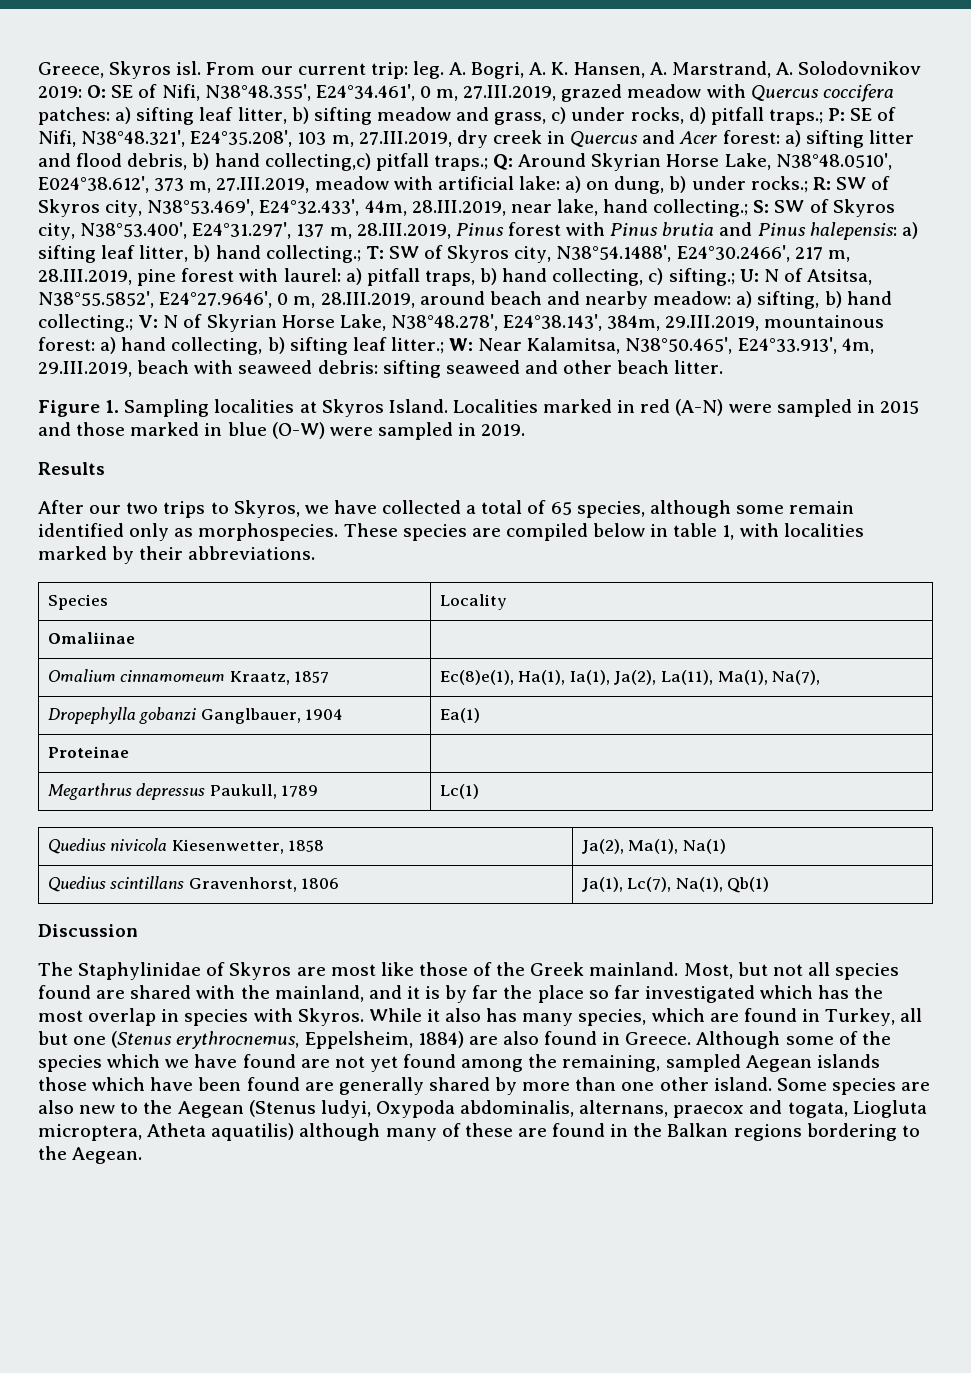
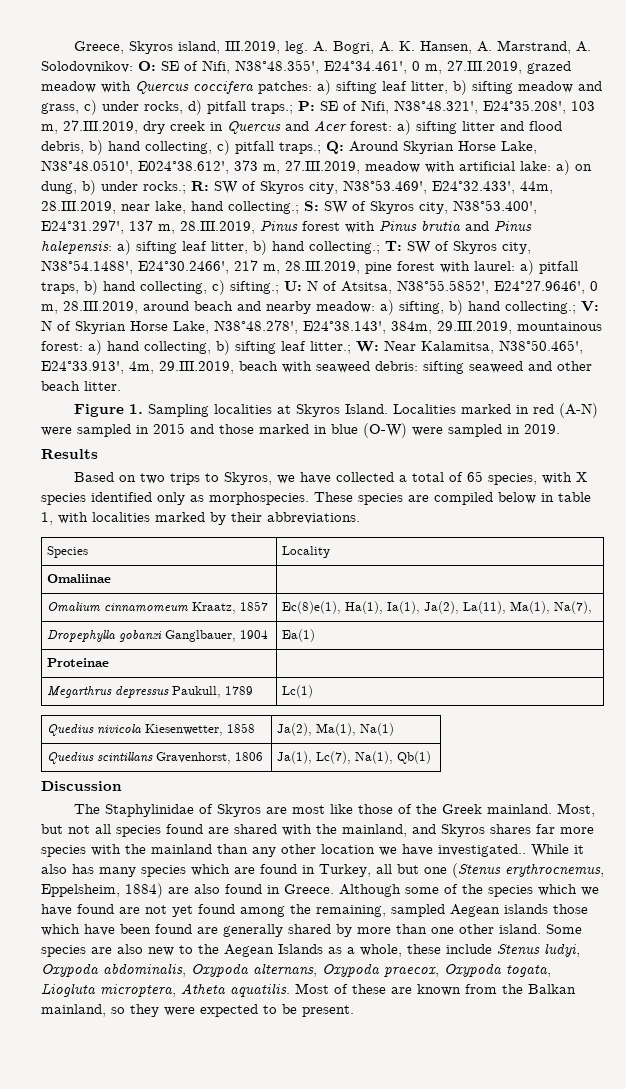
- Greece, Skyros isl. From our current trip: leg.
+ Greece, Skyros island, III.2019, leg.
- A. Bogri, A. K. Hansen, A. Marstrand, A. Solodovnikov 2019:
+ A. Bogri, A. K. Hansen, A. Marstrand, A. Solodovnikov:
- a) sifting litter and flood debris, b) hand collecting,c) pitfall traps.;
+ a) sifting litter and flood debris, b) hand collecting, c) pitfall traps.;
- After our two trips to Skyros, we have collected a total of 65 species, although some remain identified only as morphospecies.
+ Based on two trips to Skyros, we have collected a total of 65 species, with X species identified only as morphospecies.
- Most, but not all species found are shared with the mainland, and it is by far the place so far investigated which has the most overlap in species with Skyros.
+ Most, but not all species found are shared with the mainland, and Skyros shares far more species with the mainland than any other location we have investigated..
- While it also has many species, which are found in Turkey, all but one (Stenus erythrocnemus, Eppelsheim, 1884) are also found in Greece.
+ While it also has many species which are found in Turkey, all but one (Stenus erythrocnemus, Eppelsheim, 1884) are also found in Greece.
- Some species are also new to the Aegean (Stenus ludyi, Oxypoda abdominalis, alternans, praecox and togata, Liogluta microptera, Atheta aquatilis) although many of these are found in the Balkan regions bordering to the Aegean.
+ Some species are also new to the Aegean Islands as a whole, these include Stenus ludyi, Oxypoda abdominalis, Oxypoda alternans, Oxypoda praecox, Oxypoda togata, Liogluta microptera, Atheta aquatilis. Most of these are known from the Balkan mainland, so they were expected to be present.

